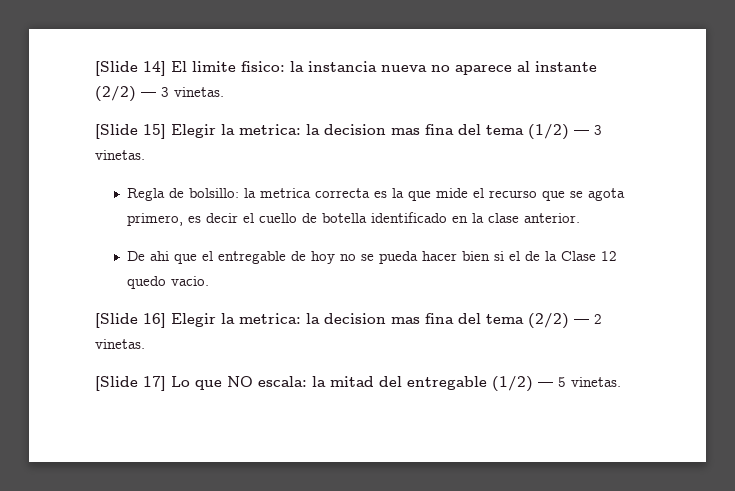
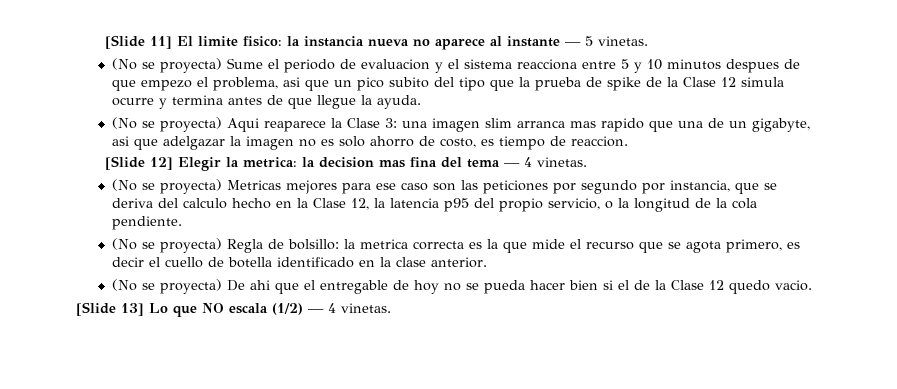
- [Slide 14] El limite fisico: la instancia nueva no aparece al instante (2/2) — 3 vinetas.
- [Slide 15] Elegir la metrica: la decision mas fina del tema (1/2) — 3 vinetas.
- Regla de bolsillo: la metrica correcta es la que mide el recurso que se agota primero, es decir el cuello de botella identificado en la clase anterior.
+ [Slide 11] El limite fisico: la instancia nueva no aparece al instante — 5 vinetas.
+ (No se proyecta) Sume el periodo de evaluacion y el sistema reacciona entre 5 y 10 minutos despues de que empezo el problema, asi que un pico subito del tipo que la prueba de spike de la Clase 12 simula ocurre y termina antes de que llegue la ayuda.
+ (No se proyecta) Aqui reaparece la Clase 3: una imagen slim arranca mas rapido que una de un gigabyte, asi que adelgazar la imagen no es solo ahorro de costo, es tiempo de reaccion.
+ [Slide 12] Elegir la metrica: la decision mas fina del tema — 4 vinetas.
+ (No se proyecta) Metricas mejores para ese caso son las peticiones por segundo por instancia, que se deriva del calculo hecho en la Clase 12, la latencia p95 del propio servicio, o la longitud de la cola pendiente.
+ (No se proyecta) Regla de bolsillo: la metrica correcta es la que mide el recurso que se agota primero, es decir el cuello de botella identificado en la clase anterior.
- De ahi que el entregable de hoy no se pueda hacer bien si el de la Clase 12 quedo vacio.
+ (No se proyecta) De ahi que el entregable de hoy no se pueda hacer bien si el de la Clase 12 quedo vacio.
- [Slide 16] Elegir la metrica: la decision mas fina del tema (2/2) — 2 vinetas.
- [Slide 17] Lo que NO escala: la mitad del entregable (1/2) — 5 vinetas.
+ [Slide 13] Lo que NO escala (1/2) — 4 vinetas.

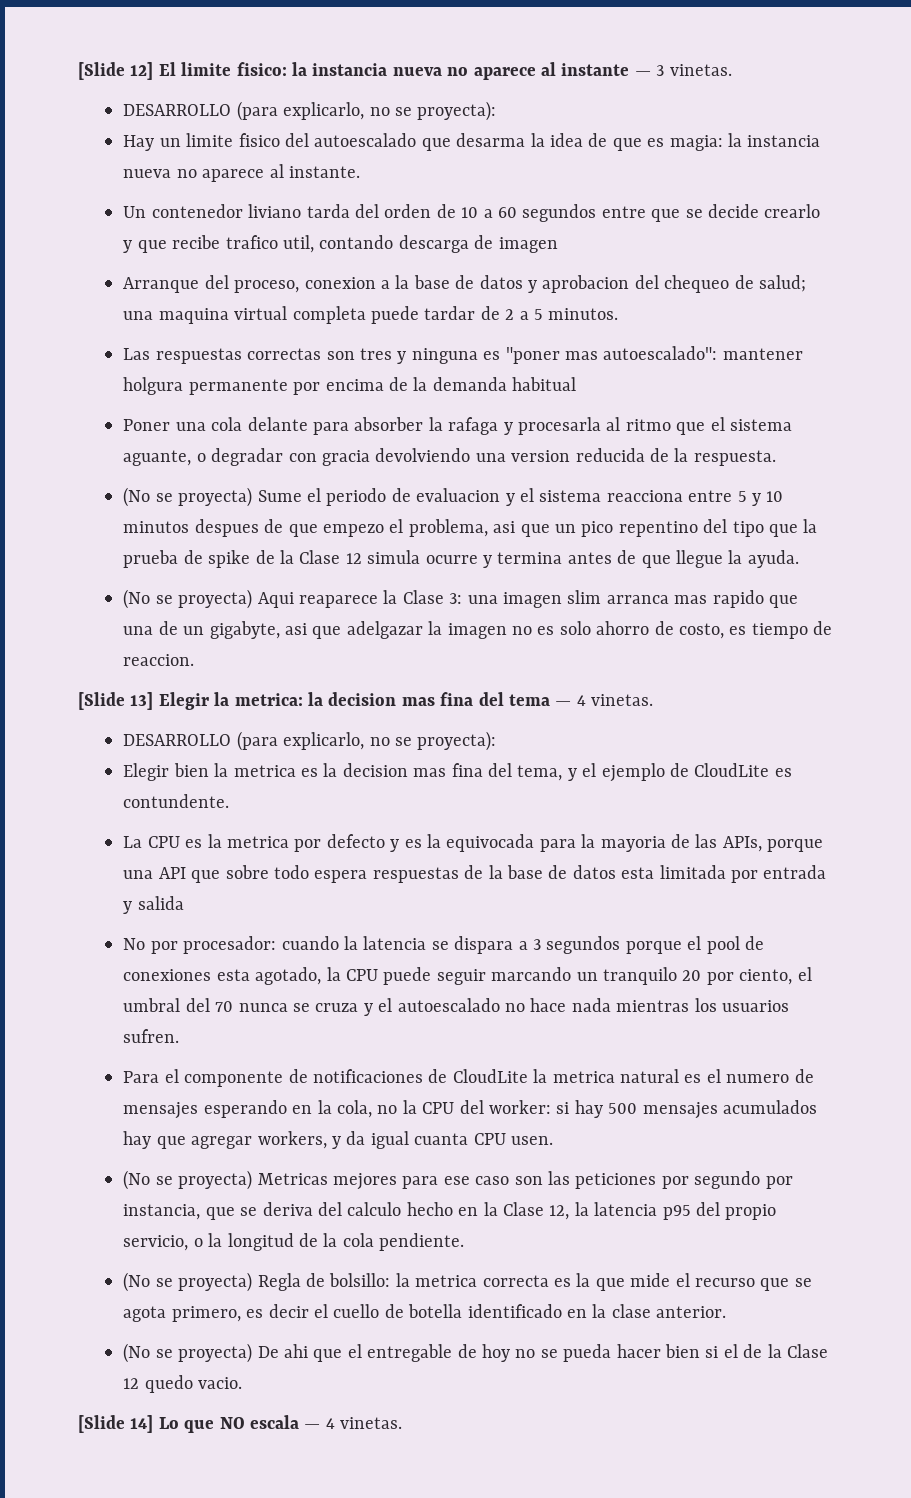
- [Slide 11] El limite fisico: la instancia nueva no aparece al instante — 5 vinetas.
+ [Slide 12] El limite fisico: la instancia nueva no aparece al instante — 3 vinetas.
+ DESARROLLO (para explicarlo, no se proyecta):
+ Hay un limite fisico del autoescalado que desarma la idea de que es magia: la instancia nueva no aparece al instante.
+ Un contenedor liviano tarda del orden de 10 a 60 segundos entre que se decide crearlo y que recibe trafico util, contando descarga de imagen
+ Arranque del proceso, conexion a la base de datos y aprobacion del chequeo de salud; una maquina virtual completa puede tardar de 2 a 5 minutos.
+ Las respuestas correctas son tres y ninguna es "poner mas autoescalado": mantener holgura permanente por encima de la demanda habitual
+ Poner una cola delante para absorber la rafaga y procesarla al ritmo que el sistema aguante, o degradar con gracia devolviendo una version reducida de la respuesta.
- (No se proyecta) Sume el periodo de evaluacion y el sistema reacciona entre 5 y 10 minutos despues de que empezo el problema, asi que un pico subito del tipo que la prueba de spike de la Clase 12 simula ocurre y termina antes de que llegue la ayuda.
+ (No se proyecta) Sume el periodo de evaluacion y el sistema reacciona entre 5 y 10 minutos despues de que empezo el problema, asi que un pico repentino del tipo que la prueba de spike de la Clase 12 simula ocurre y termina antes de que llegue la ayuda.
- [Slide 12] Elegir la metrica: la decision mas fina del tema — 4 vinetas.
+ [Slide 13] Elegir la metrica: la decision mas fina del tema — 4 vinetas.
+ DESARROLLO (para explicarlo, no se proyecta):
+ Elegir bien la metrica es la decision mas fina del tema, y el ejemplo de CloudLite es contundente.
+ La CPU es la metrica por defecto y es la equivocada para la mayoria de las APIs, porque una API que sobre todo espera respuestas de la base de datos esta limitada por entrada y salida
+ No por procesador: cuando la latencia se dispara a 3 segundos porque el pool de conexiones esta agotado, la CPU puede seguir marcando un tranquilo 20 por ciento, el umbral del 70 nunca se cruza y el autoescalado no hace nada mientras los usuarios sufren.
+ Para el componente de notificaciones de CloudLite la metrica natural es el numero de mensajes esperando en la cola, no la CPU del worker: si hay 500 mensajes acumulados hay que agregar workers, y da igual cuanta CPU usen.
- [Slide 13] Lo que NO escala (1/2) — 4 vinetas.
+ [Slide 14] Lo que NO escala — 4 vinetas.

